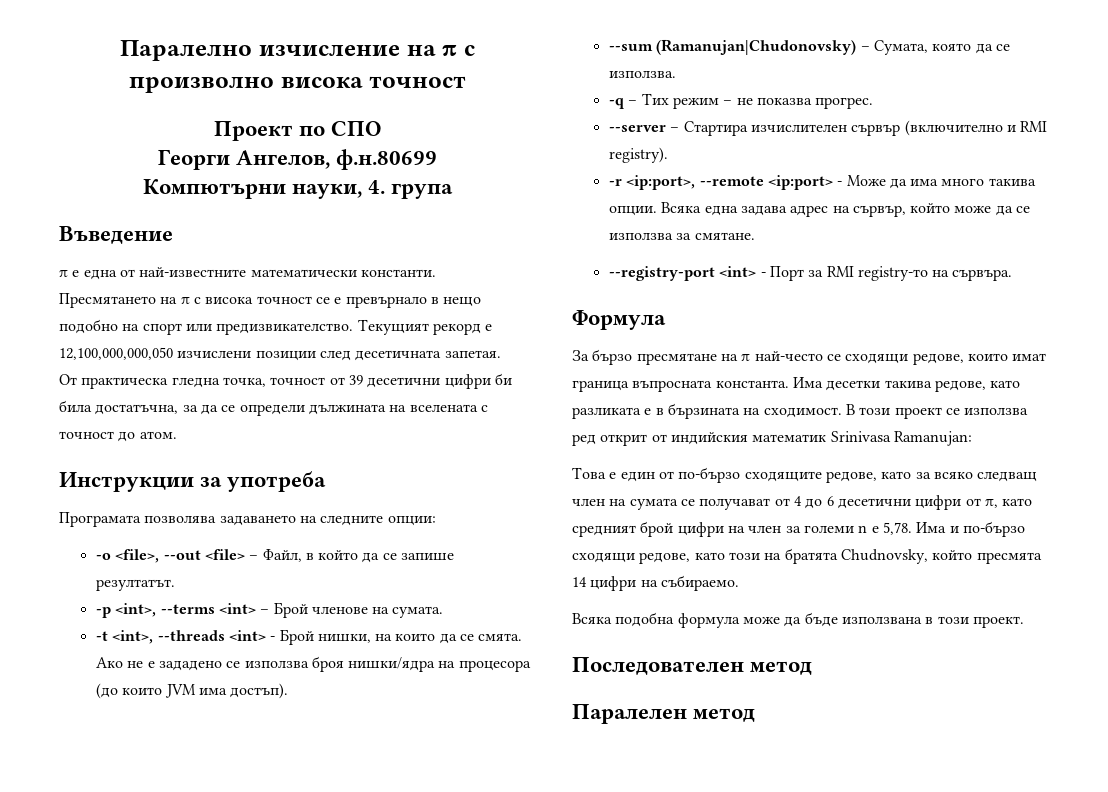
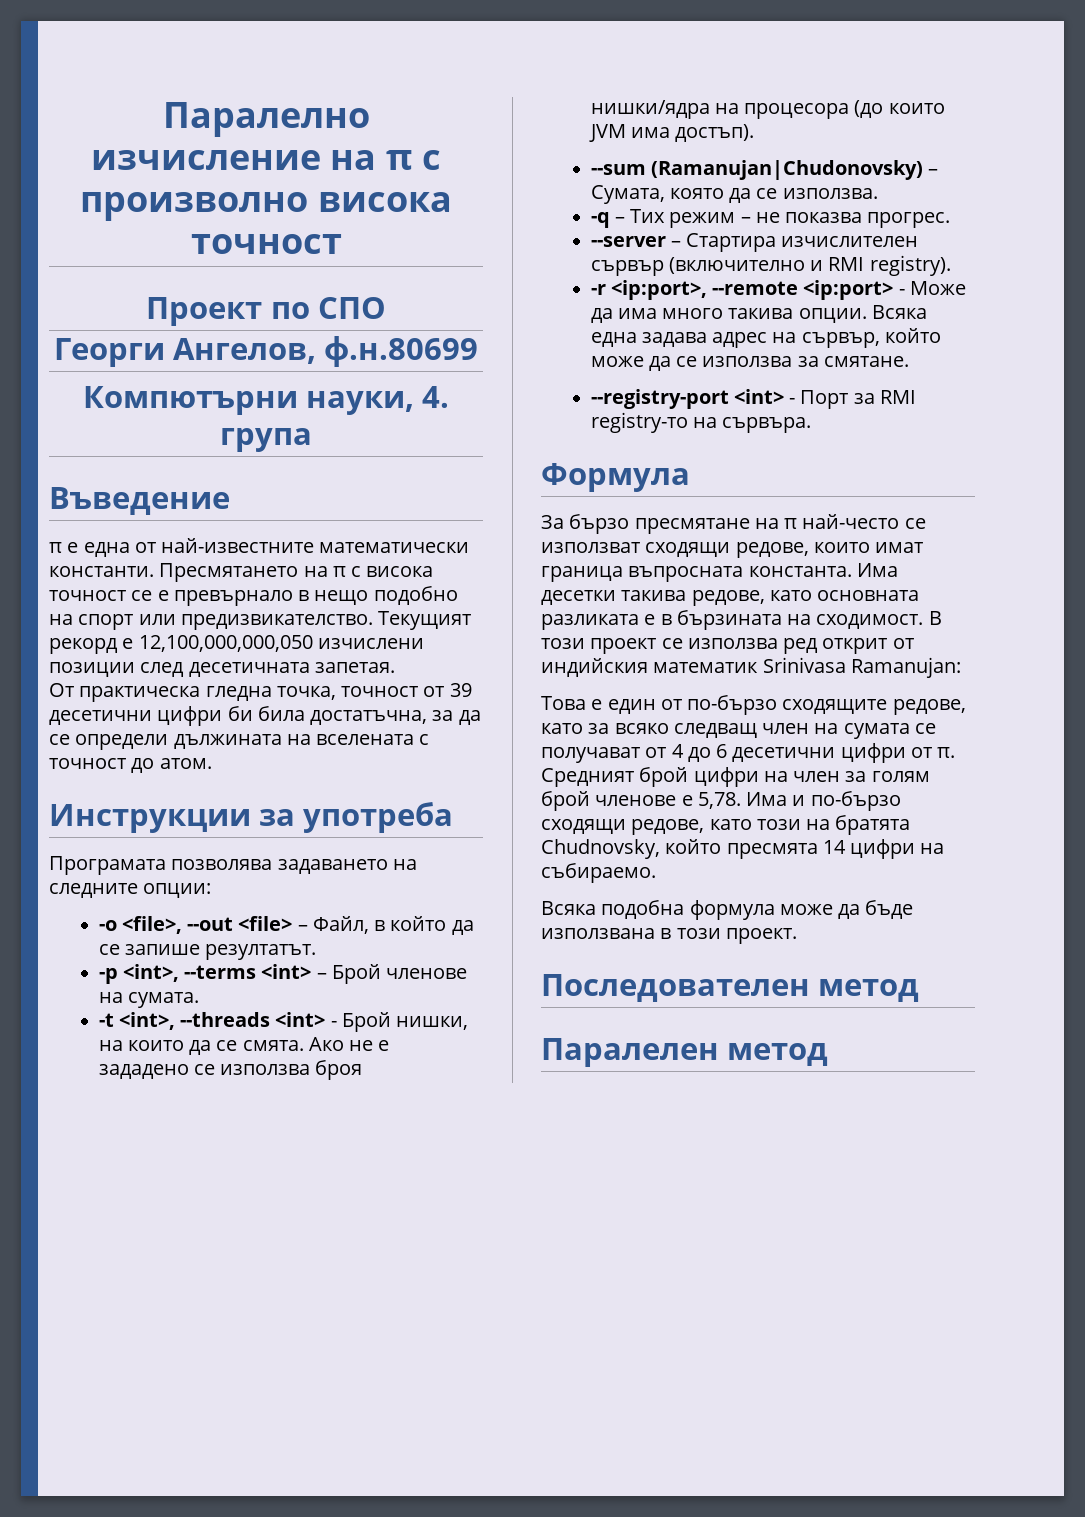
- За бързо пресмятане на π най-често се сходящи редове, които имат граница въпросната константа.
+ За бързо пресмятане на π най-често се използват сходящи редове, които имат граница въпросната константа.
- Има десетки такива редове, като разликата е в бързината на сходимост.
+ Има десетки такива редове, като основната разликата е в бързината на сходимост.
- Това е един от по-бързо сходящите редове, като за всяко следващ член на сумата се получават от 4 до 6 десетични цифри от π, като средният брой цифри на член за големи n е 5,78.
+ Това е един от по-бързо сходящите редове, като за всяко следващ член на сумата се получават от 4 до 6 десетични цифри от π. Средният брой цифри на член за голям брой членове е 5,78.

